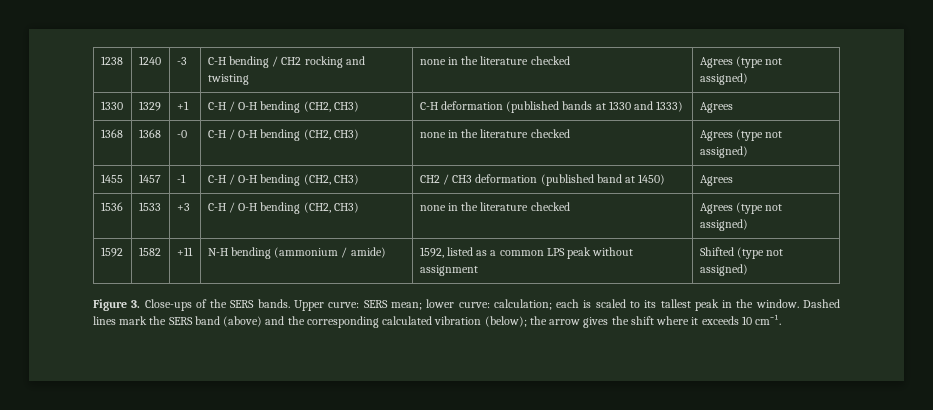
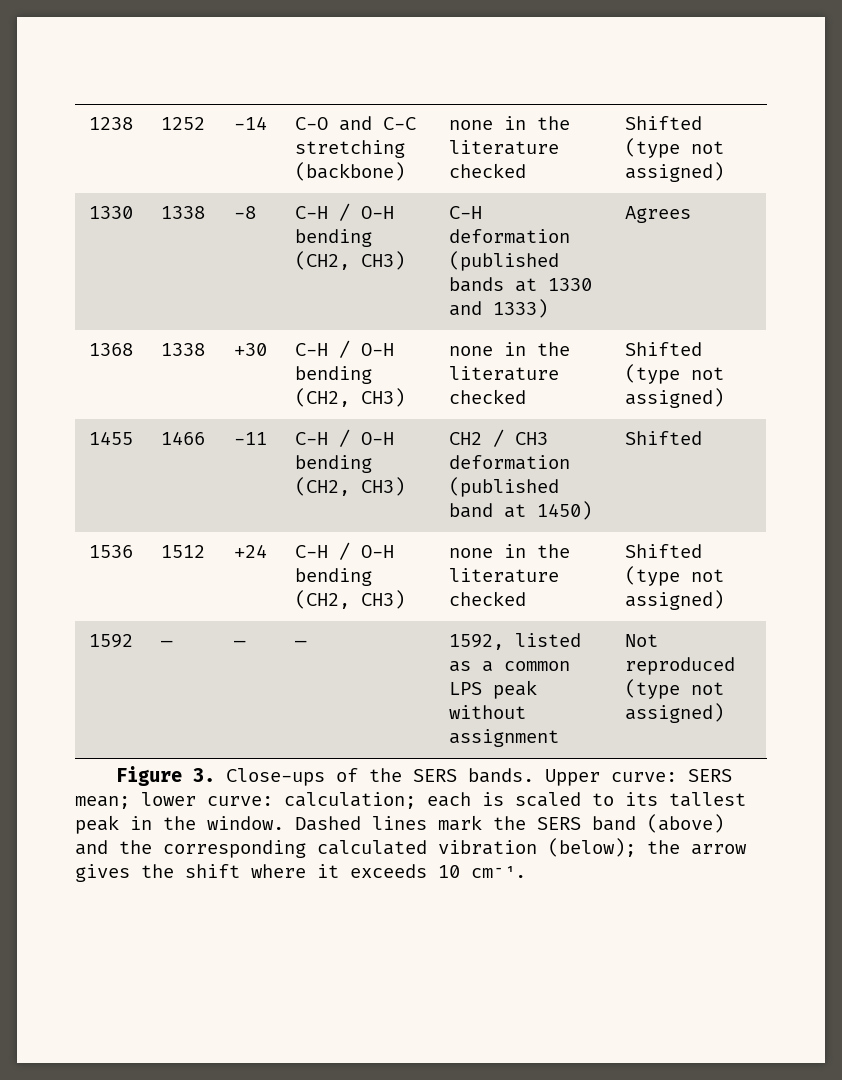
- 1238 | 1240 | -3 | C-H bending / CH2 rocking and twisting | none in the literature checked | Agrees (type not assigned)
+ 1238 | 1252 | -14 | C-O and C-C stretching (backbone) | none in the literature checked | Shifted (type not assigned)
- 1330 | 1329 | +1 | C-H / O-H bending (CH2, CH3) | C-H deformation (published bands at 1330 and 1333) | Agrees
+ 1330 | 1338 | -8 | C-H / O-H bending (CH2, CH3) | C-H deformation (published bands at 1330 and 1333) | Agrees
- 1368 | 1368 | -0 | C-H / O-H bending (CH2, CH3) | none in the literature checked | Agrees (type not assigned)
+ 1368 | 1338 | +30 | C-H / O-H bending (CH2, CH3) | none in the literature checked | Shifted (type not assigned)
- 1455 | 1457 | -1 | C-H / O-H bending (CH2, CH3) | CH2 / CH3 deformation (published band at 1450) | Agrees
+ 1455 | 1466 | -11 | C-H / O-H bending (CH2, CH3) | CH2 / CH3 deformation (published band at 1450) | Shifted
- 1536 | 1533 | +3 | C-H / O-H bending (CH2, CH3) | none in the literature checked | Agrees (type not assigned)
+ 1536 | 1512 | +24 | C-H / O-H bending (CH2, CH3) | none in the literature checked | Shifted (type not assigned)
- 1592 | 1582 | +11 | N-H bending (ammonium / amide) | 1592, listed as a common LPS peak without assignment | Shifted (type not assigned)
+ 1592 | — | — | — | 1592, listed as a common LPS peak without assignment | Not reproduced (type not assigned)

